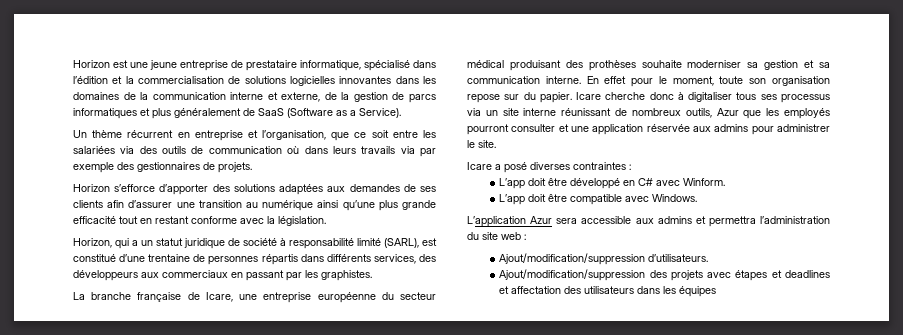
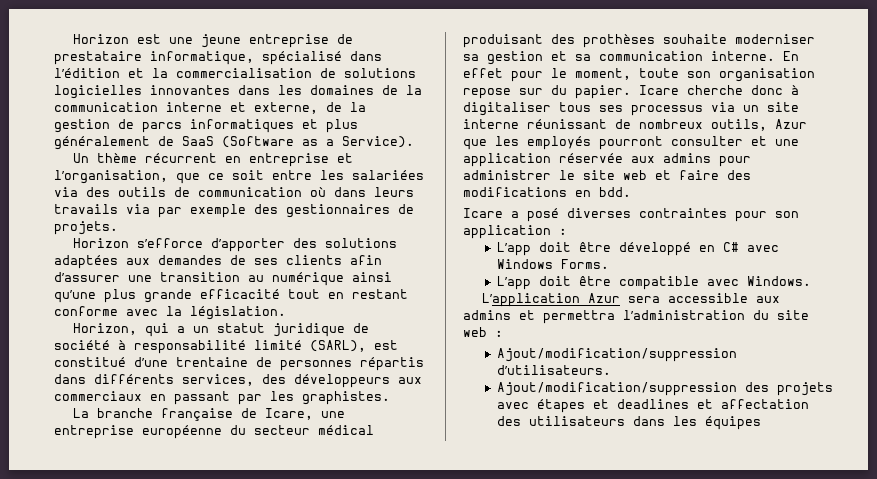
- Icare cherche donc à digitaliser tous ses processus via un site interne réunissant de nombreux outils, Azur que les employés pourront consulter et une application réservée aux admins pour administrer le site.
+ Icare cherche donc à digitaliser tous ses processus via un site interne réunissant de nombreux outils, Azur que les employés pourront consulter et une application réservée aux admins pour administrer le site web et faire des modifications en bdd.
- Icare a posé diverses contraintes :
+ Icare a posé diverses contraintes pour son application :
- L’app doit être développé en C# avec Winform.
+ L’app doit être développé en C# avec Windows Forms.

